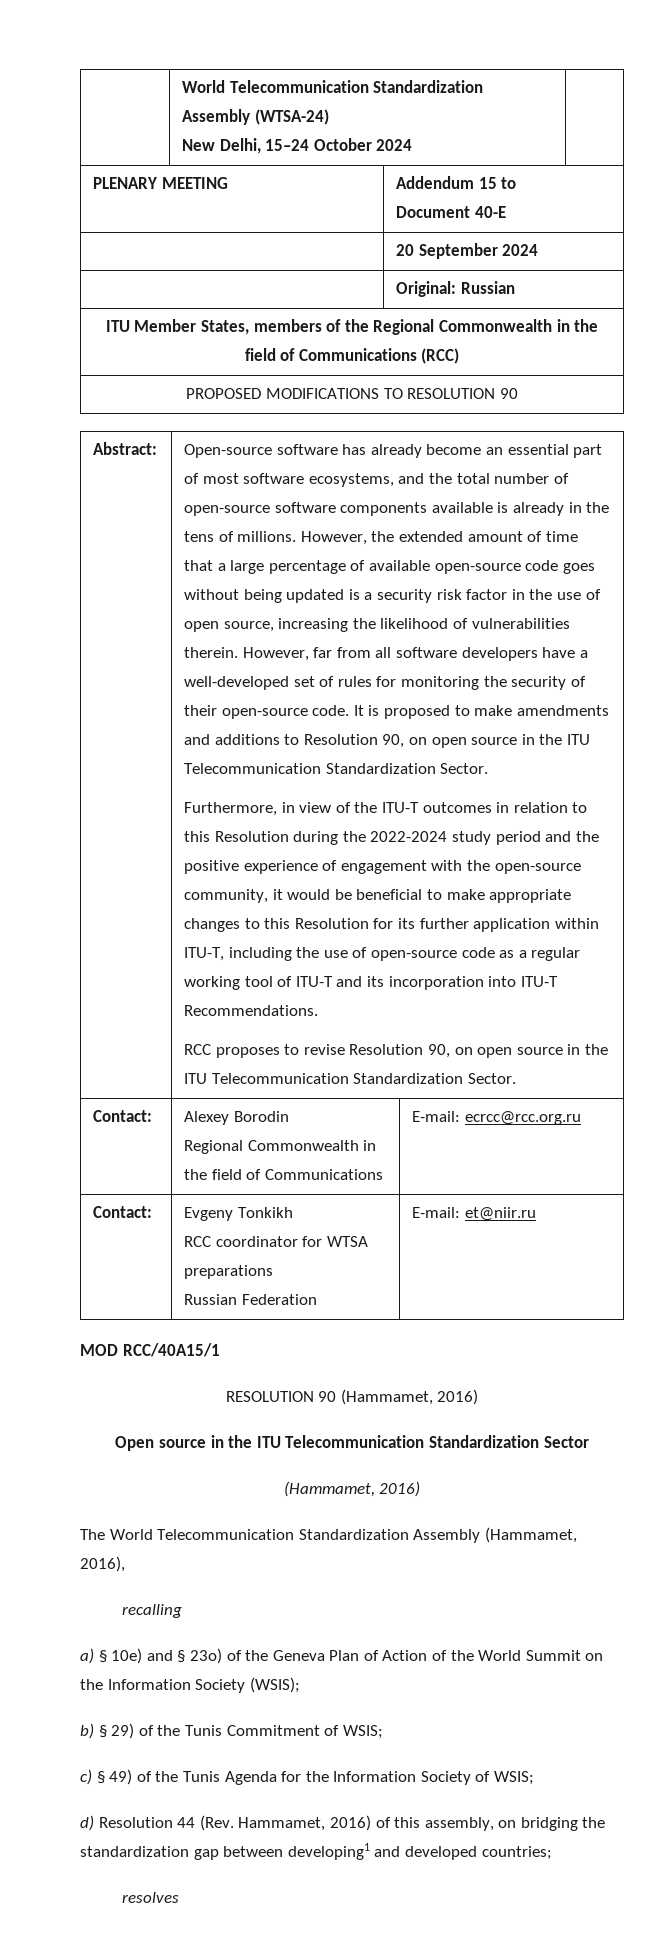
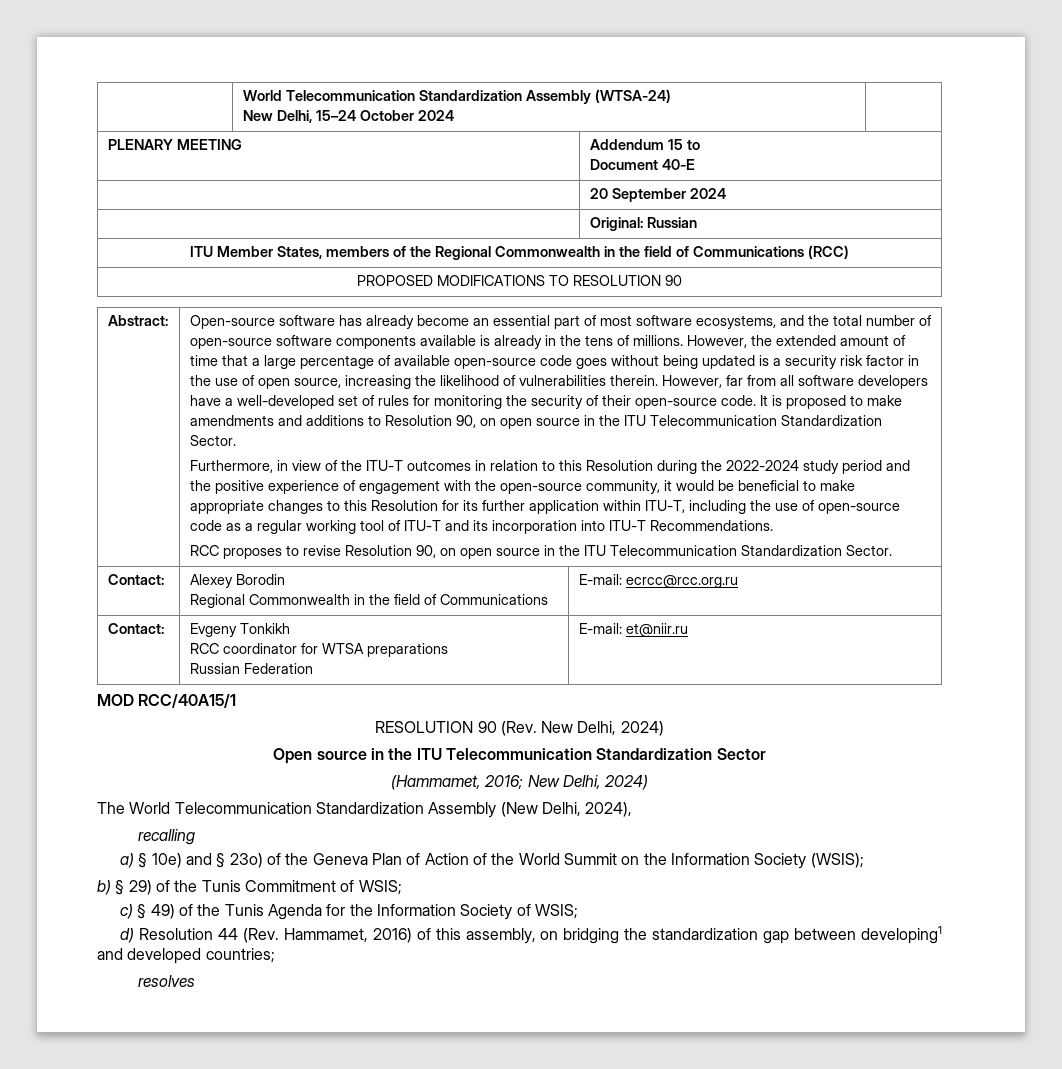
- RESOLUTION 90 (Hammamet, 2016)
+ RESOLUTION 90 (Rev. New Delhi, 2024)
  Open source in the ITU Telecommunication Standardization Sector
- (Hammamet, 2016)
+ (Hammamet, 2016; New Delhi, 2024)
- The World Telecommunication Standardization Assembly (Hammamet, 2016),
+ The World Telecommunication Standardization Assembly (New Delhi, 2024),

